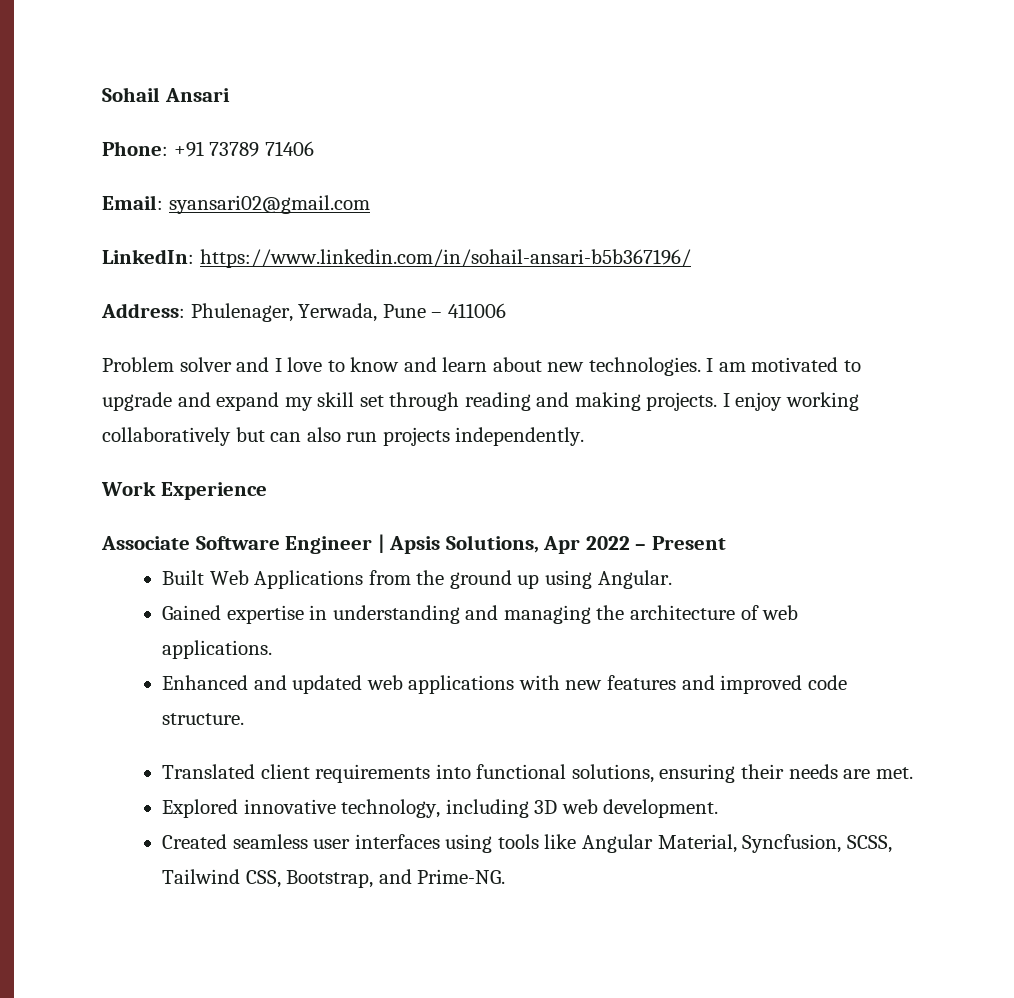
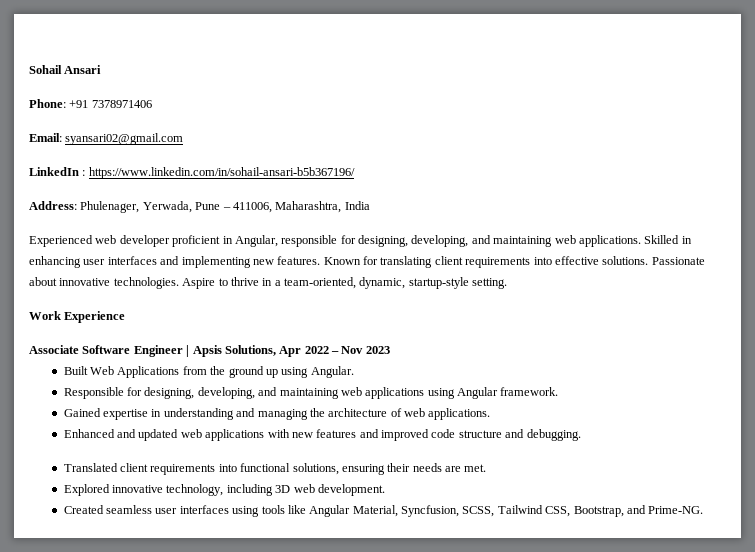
- Phone: +91 73789 71406
+ Phone: +91 7378971406
- LinkedIn: https://www.linkedin.com/in/sohail-ansari-b5b367196/
+ LinkedIn : https://www.linkedin.com/in/sohail-ansari-b5b367196/
- Address: Phulenager, Yerwada, Pune – 411006
- Problem solver and I love to know and learn about new technologies. I am motivated to upgrade and expand my skill set through reading and making projects. I enjoy working collaboratively but can also run projects independently.
+ Address: Phulenager, Yerwada, Pune – 411006, Maharashtra, India
+ Experienced web developer proficient in Angular, responsible for designing, developing, and maintaining web applications. Skilled in enhancing user interfaces and implementing new features. Known for translating client requirements into effective solutions. Passionate about innovative technologies. Aspire to thrive in a team-oriented, dynamic, startup-style setting.
- Associate Software Engineer | Apsis Solutions, Apr 2022 – Present
+ Associate Software Engineer | Apsis Solutions, Apr 2022 – Nov 2023
+ Responsible for designing, developing, and maintaining web applications using Angular framework.
- Enhanced and updated web applications with new features and improved code structure.
+ Enhanced and updated web applications with new features and improved code structure and debugging.

